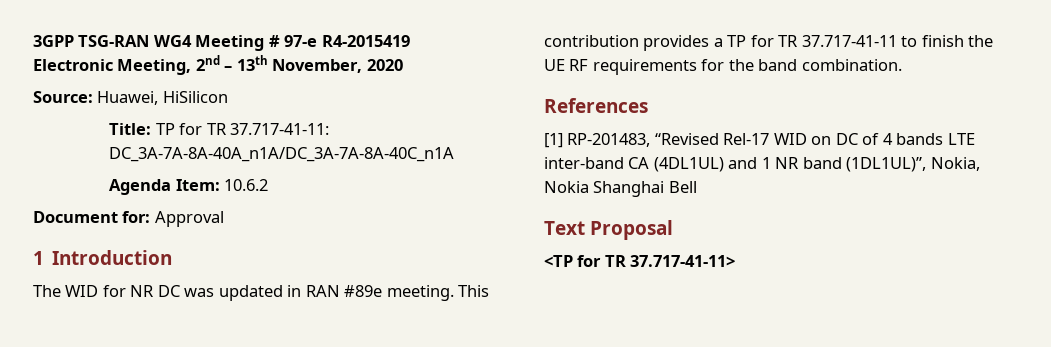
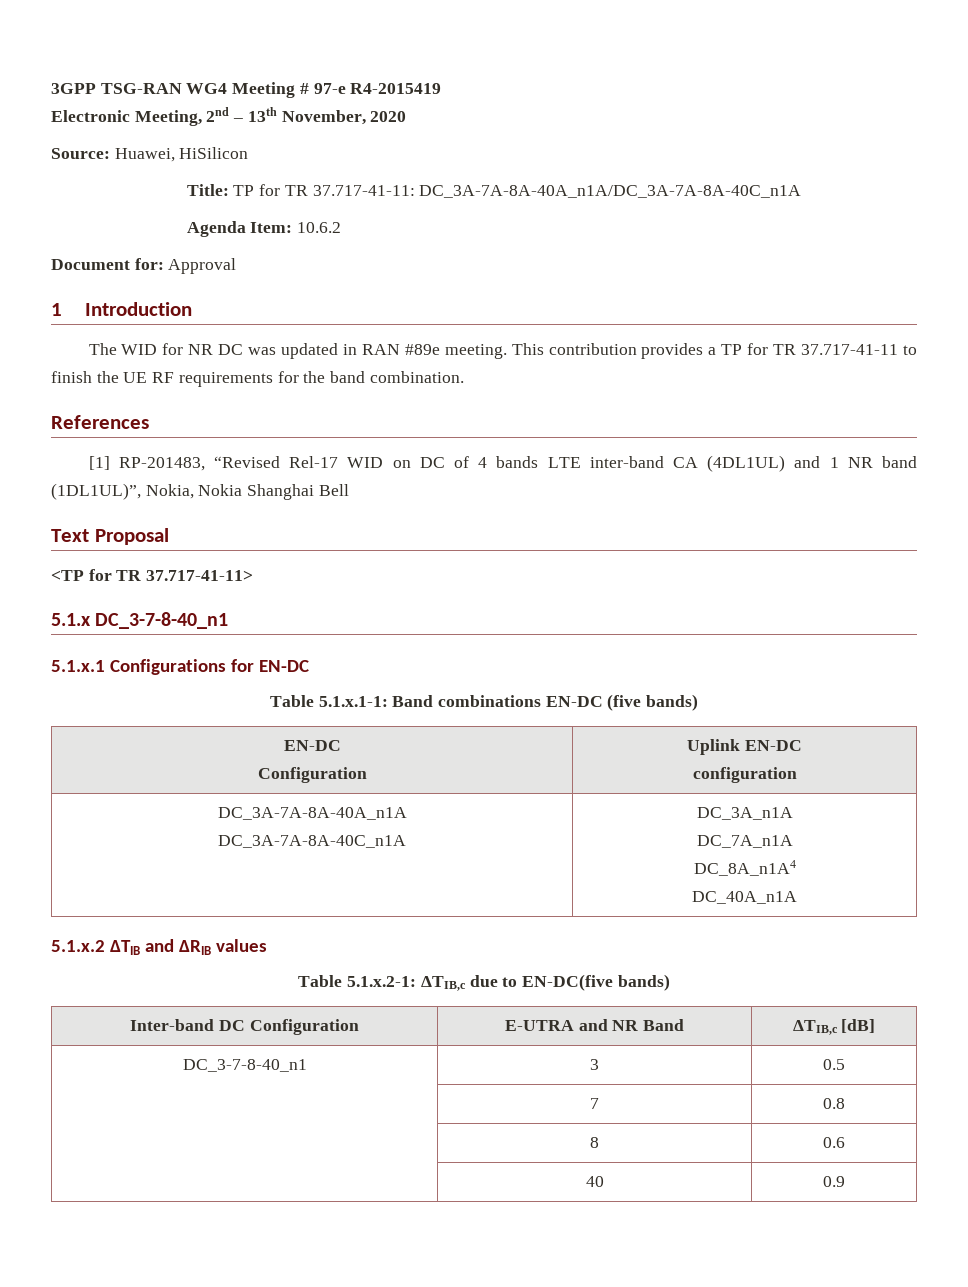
+ 5.1.x DC_3-7-8-40_n1
+ 5.1.x.1 Configurations for EN-DC
+ Table 5.1.x.1-1: Band combinations EN-DC (five bands)
+ EN-DC
+ Configuration | Uplink EN-DC
+ configuration
+ DC_3A-7A-8A-40A_n1A
+ DC_3A-7A-8A-40C_n1A | DC_3A_n1A
+ DC_7A_n1A
+ DC_8A_n1A4
+ DC_40A_n1A
+ 5.1.x.2 ∆TIB and ∆RIB values
+ Table 5.1.x.2-1: ΔTIB,c due to EN-DC(five bands)
+ Inter-band DC Configuration | E-UTRA and NR Band | ΔTIB,c [dB]
+ DC_3-7-8-40_n1 | 3 | 0.5
+ | 7 | 0.8
+ | 8 | 0.6
+ | 40 | 0.9

